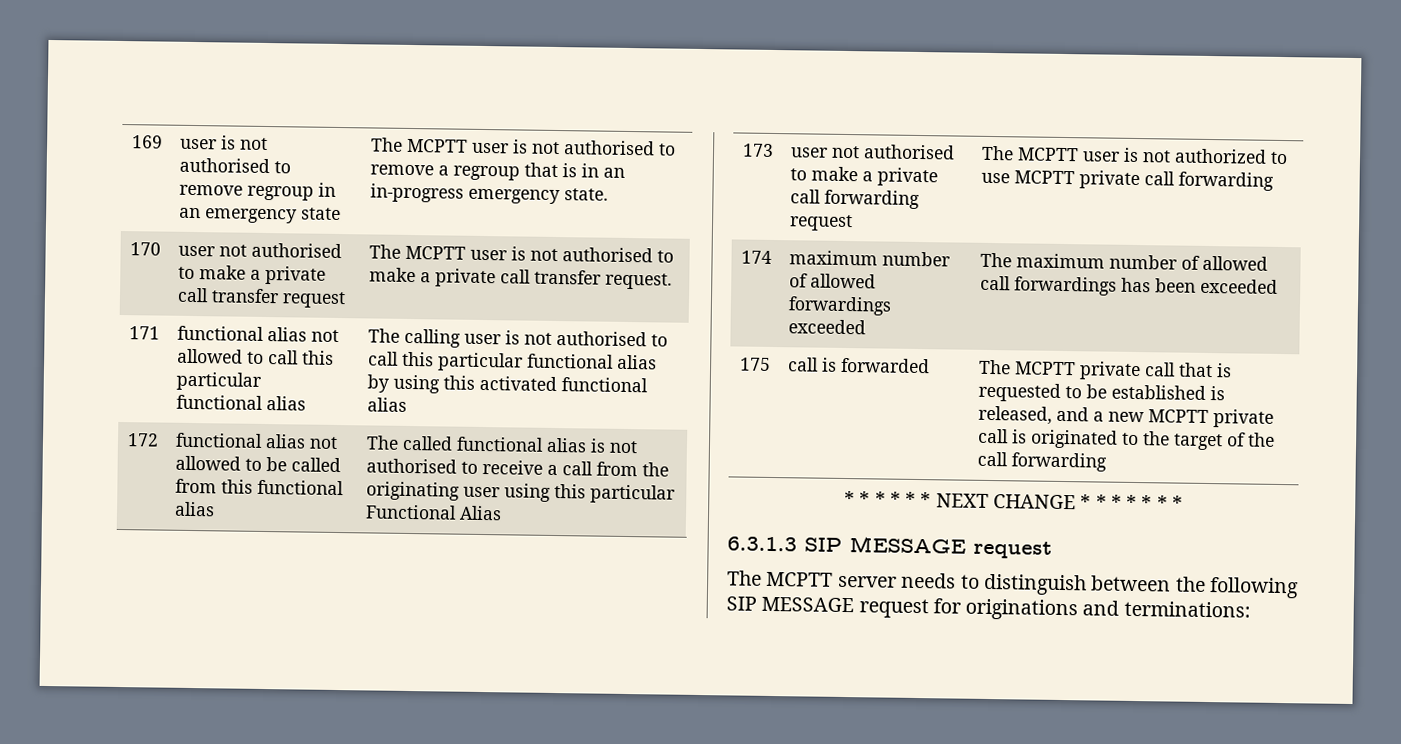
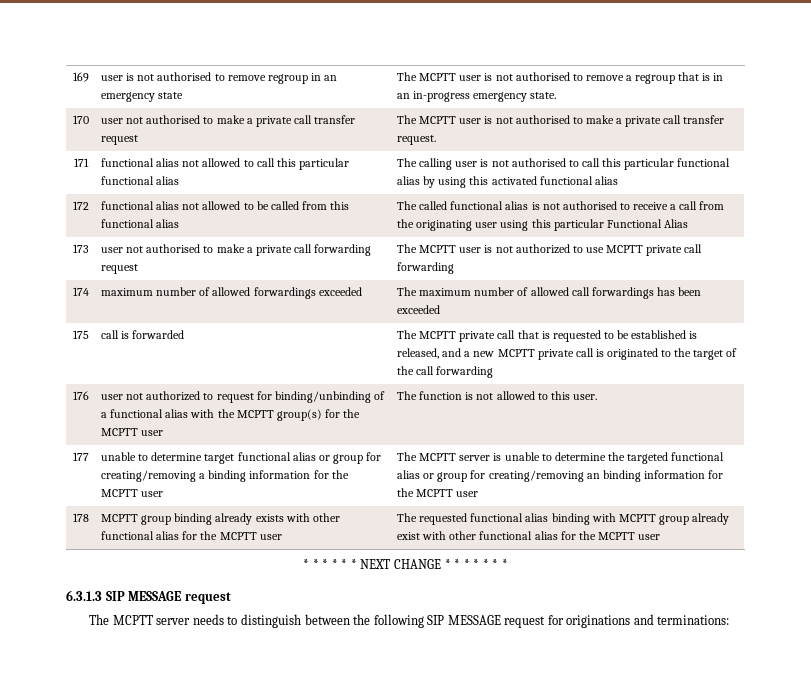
+ 176 | user not authorized to request for binding/unbinding of a functional alias with the MCPTT group(s) for the MCPTT user | The function is not allowed to this user.
+ 177 | unable to determine target functional alias or group for creating/removing a binding information for the MCPTT user | The MCPTT server is unable to determine the targeted functional alias or group for creating/removing an binding information for the MCPTT user
+ 178 | MCPTT group binding already exists with other functional alias for the MCPTT user | The requested functional alias binding with MCPTT group already exist with other functional alias for the MCPTT user

